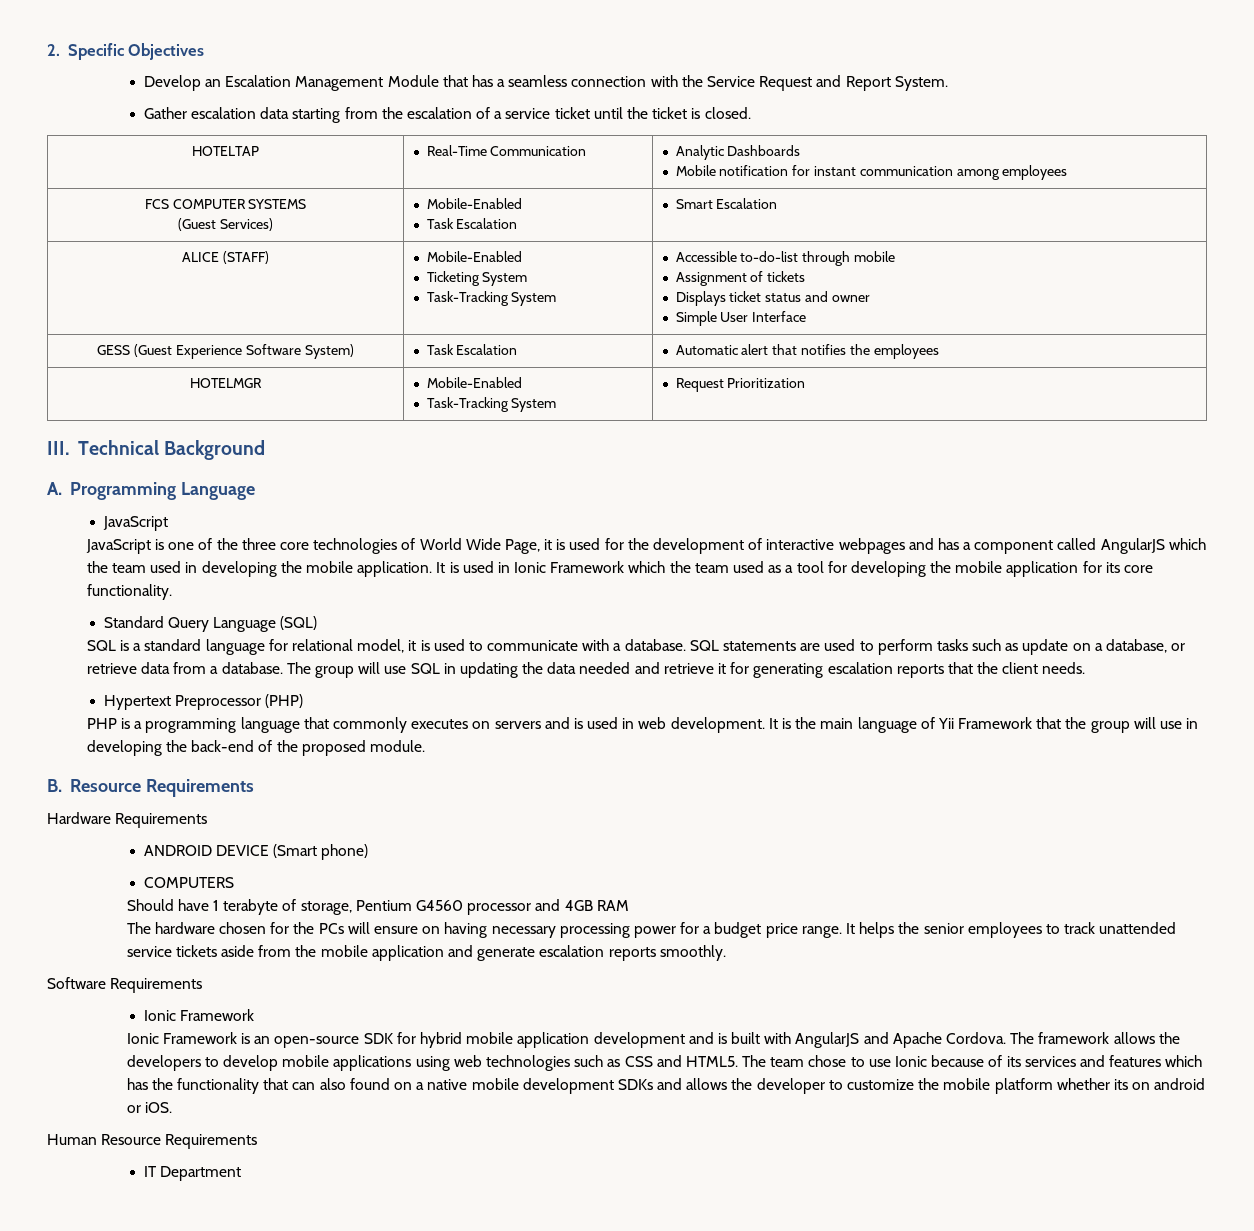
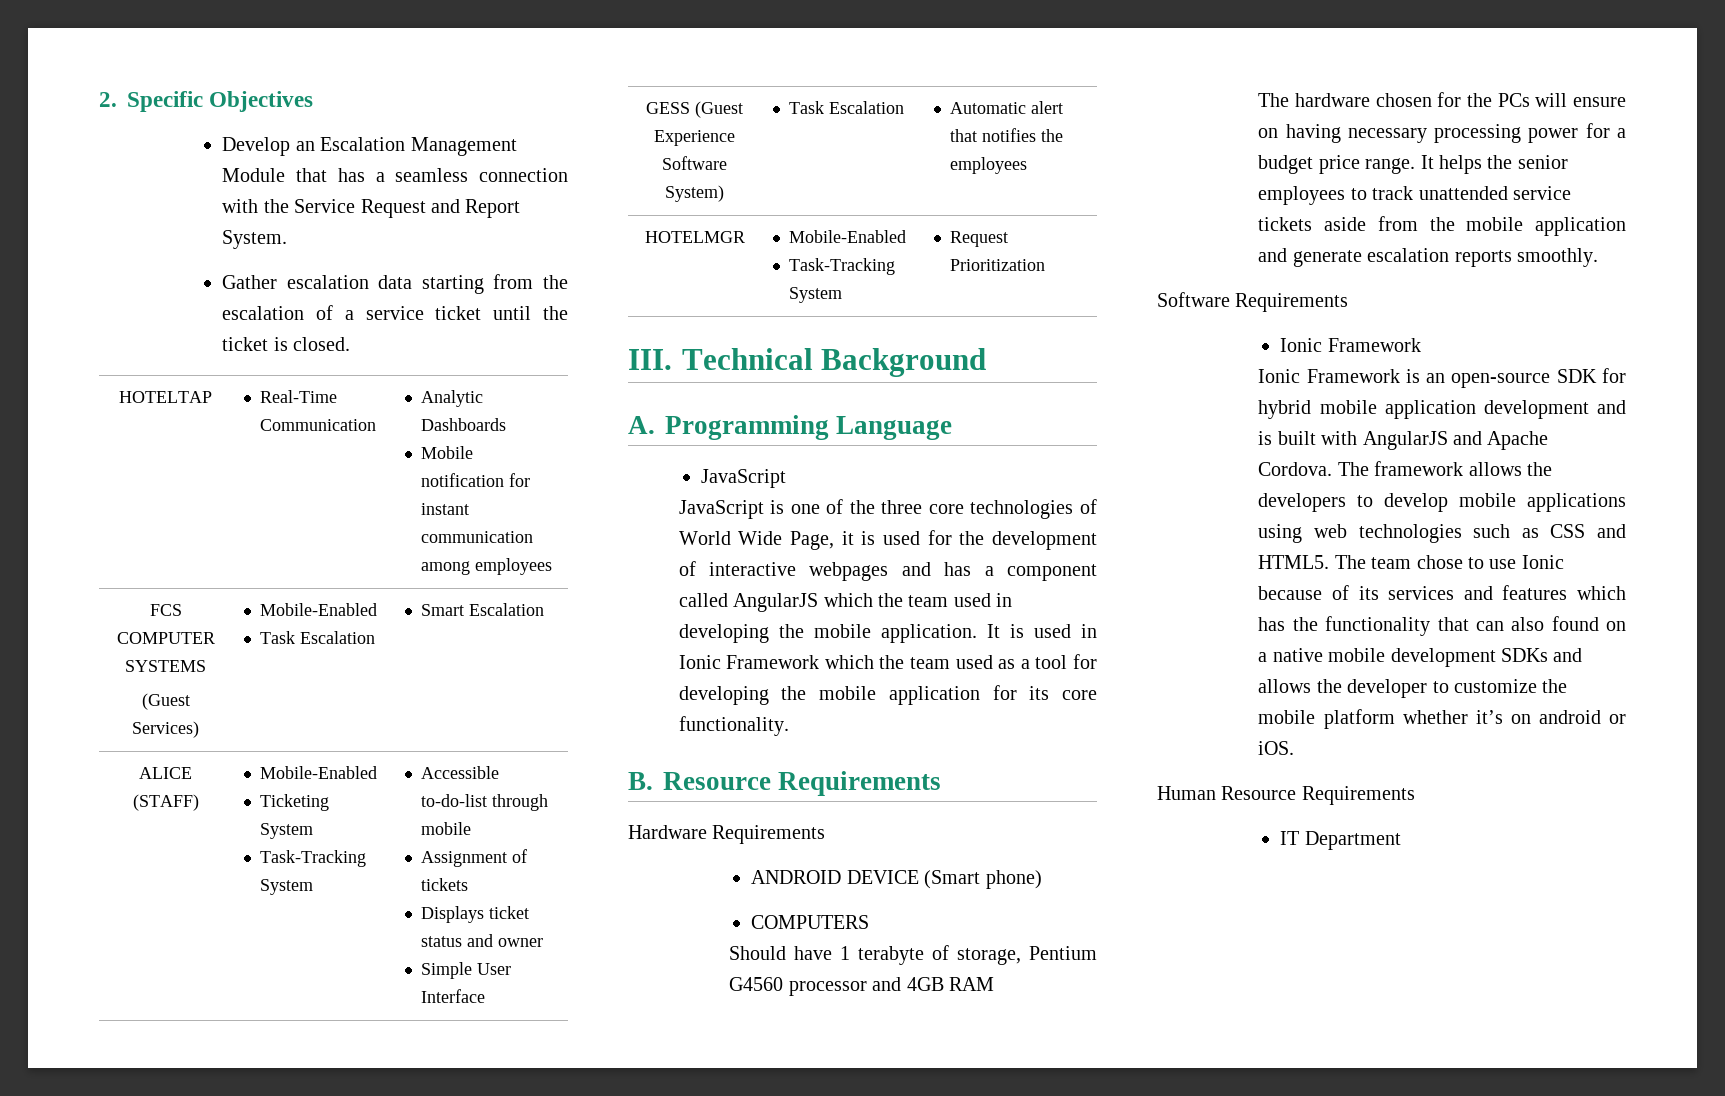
- Standard Query Language (SQL)
- SQL is a standard language for relational model, it is used to communicate with a database. SQL statements are used to perform tasks such as update on a database, or retrieve data from a database. The group will use SQL in updating the data needed and retrieve it for generating escalation reports that the client needs.
- Hypertext Preprocessor (PHP)
- PHP is a programming language that commonly executes on servers and is used in web development. It is the main language of Yii Framework that the group will use in developing the back-end of the proposed module.
- The team chose to use Ionic because of its services and features which has the functionality that can also found on a native mobile development SDKs and allows the developer to customize the mobile platform whether its on android or iOS.
+ The team chose to use Ionic because of its services and features which has the functionality that can also found on a native mobile development SDKs and allows the developer to customize the mobile platform whether it’s on android or iOS.

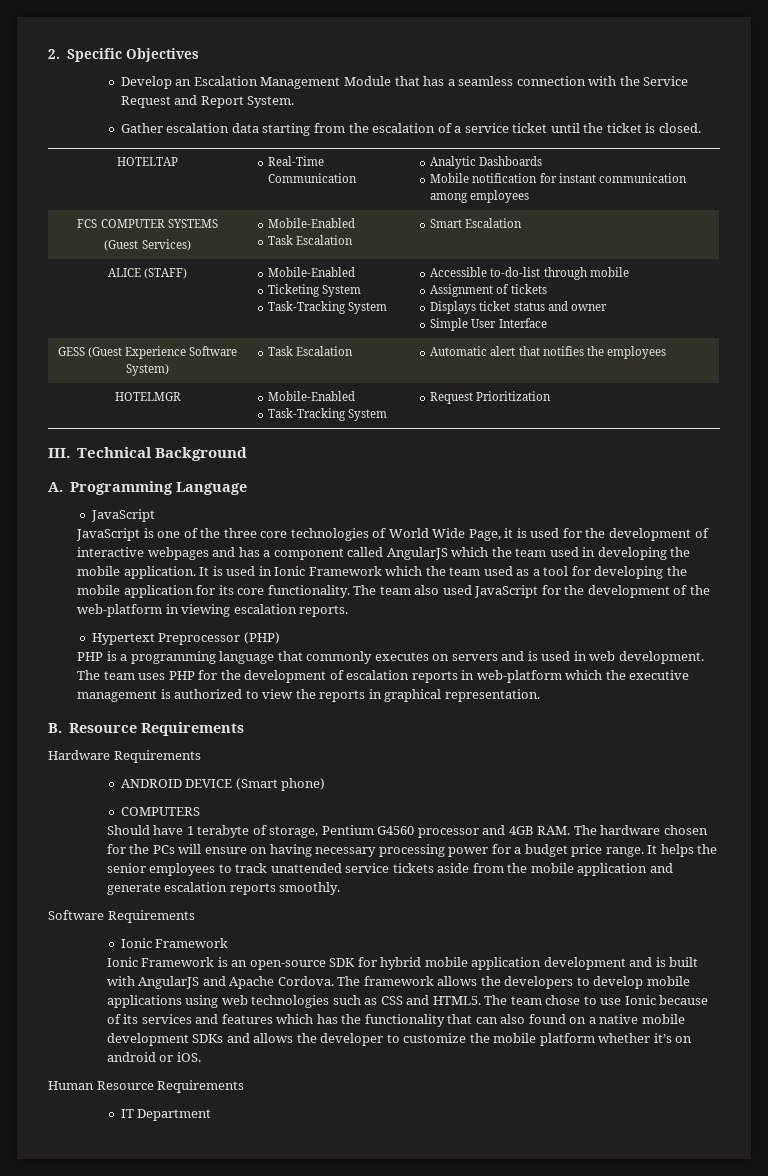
+ The team also used JavaScript for the development of the web-platform in viewing escalation reports.
+ Hypertext Preprocessor (PHP)
+ PHP is a programming language that commonly executes on servers and is used in web development. The team uses PHP for the development of escalation reports in web-platform which the executive management is authorized to view the reports in graphical representation.
- Should have 1 terabyte of storage, Pentium G4560 processor and 4GB RAM
- The hardware chosen for the PCs will ensure on having necessary processing power for a budget price range.
+ Should have 1 terabyte of storage, Pentium G4560 processor and 4GB RAM. The hardware chosen for the PCs will ensure on having necessary processing power for a budget price range.

